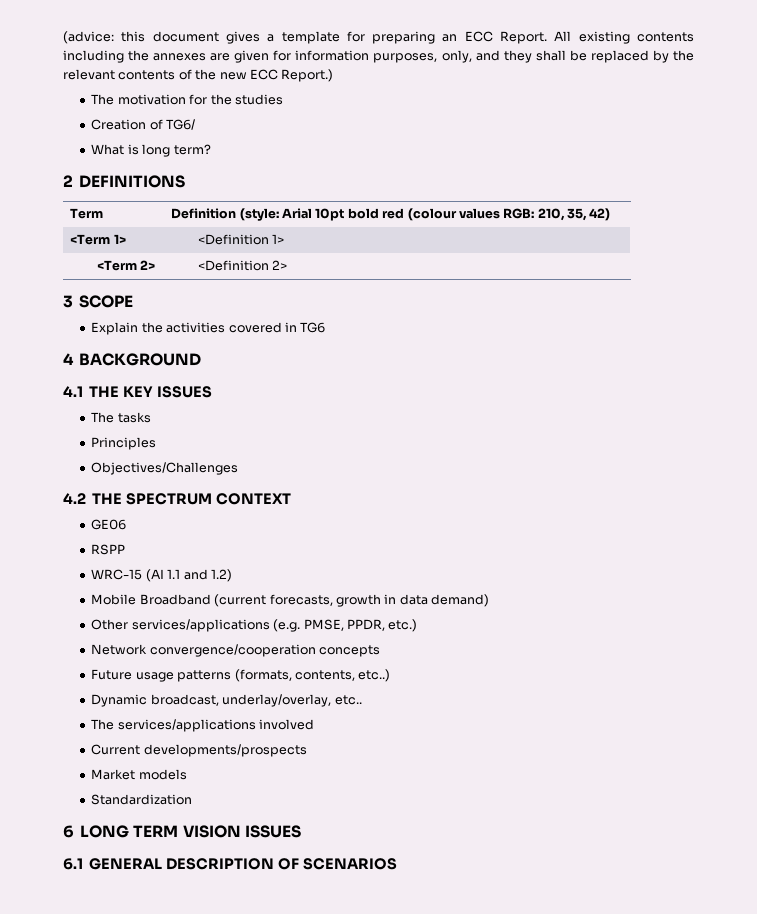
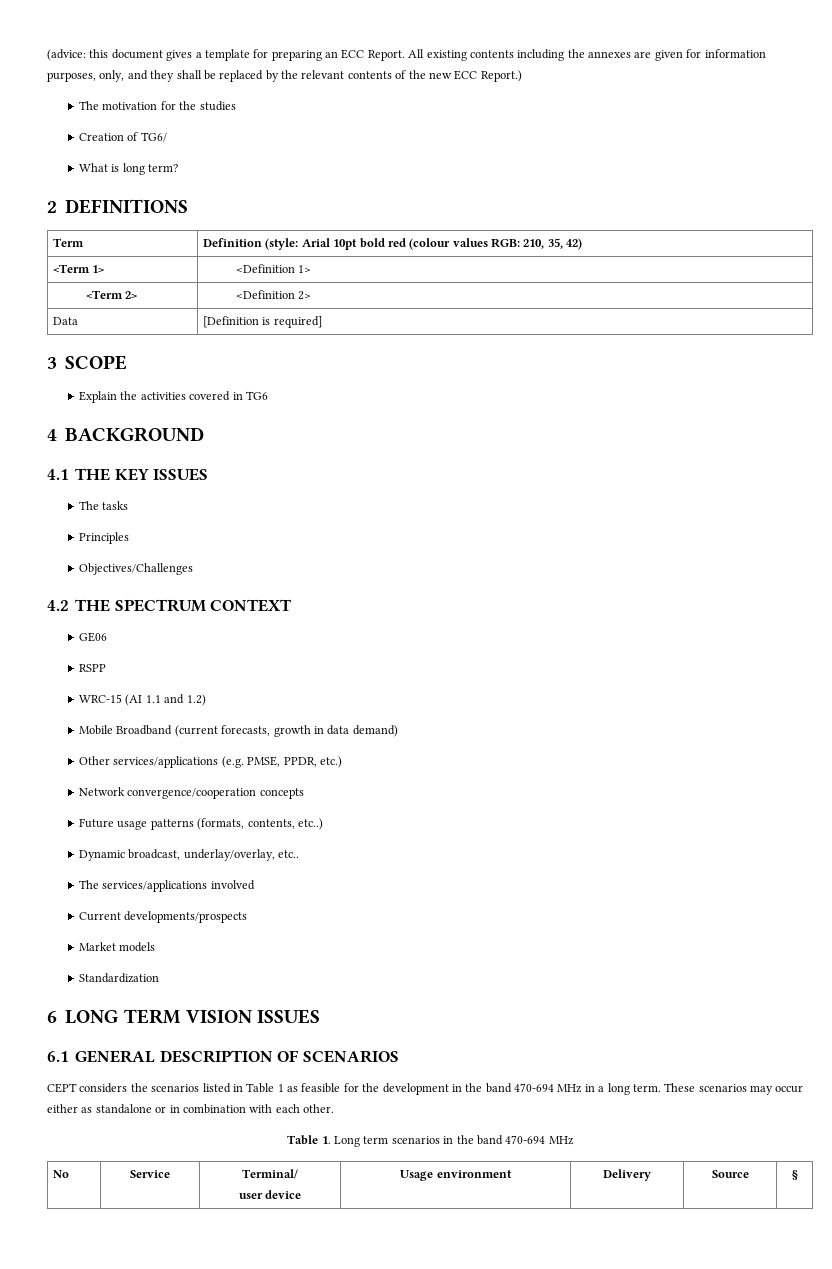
+ Data | [Definition is required]
+ CEPT considers the scenarios listed in Table 1 as feasible for the development in the band 470-694 MHz in a long term. These scenarios may occur either as standalone or in combination with each other.
+ Table 1. Long term scenarios in the band 470-694 MHz
+ No | Service | Terminal/
+ user device | Usage environment | Delivery | Source | §

